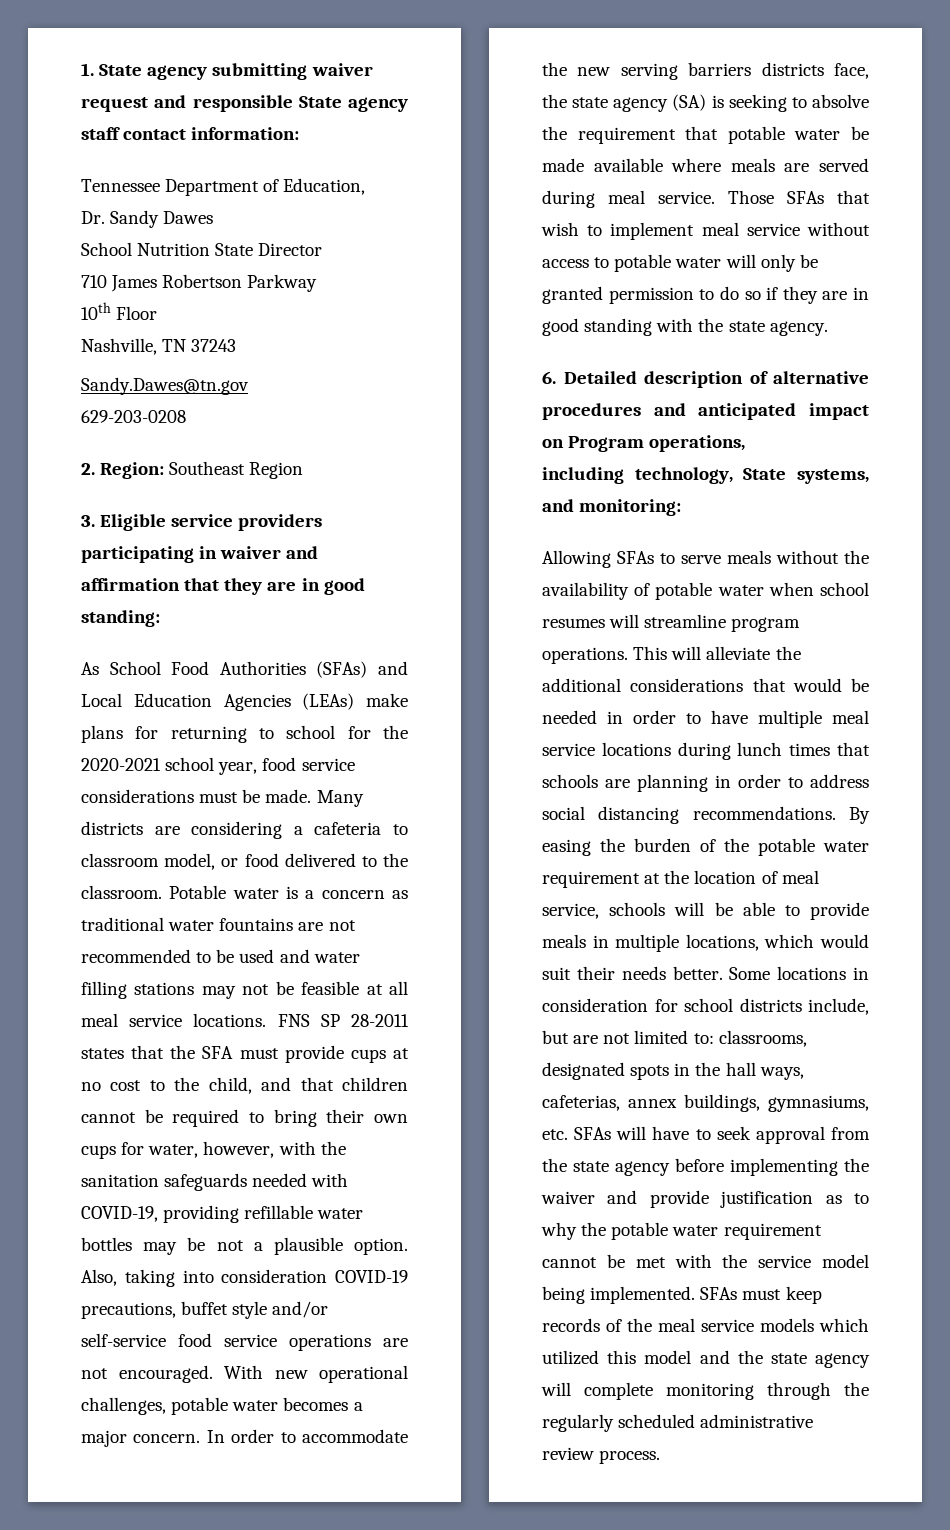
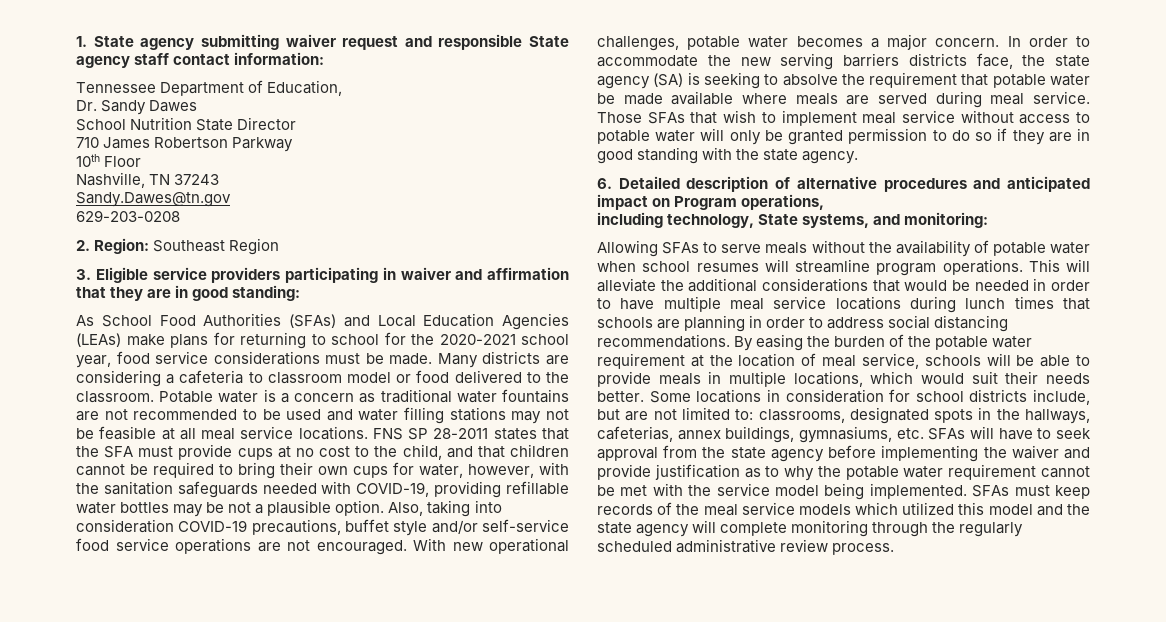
- Many districts are considering a cafeteria to classroom model, or food delivered to the classroom.
+ Many districts are considering a cafeteria to classroom model or food delivered to the classroom.
- Some locations in consideration for school districts include, but are not limited to: classrooms, designated spots in the hall ways, cafeterias, annex buildings, gymnasiums, etc. SFAs will have to seek approval from the state agency before implementing the waiver and provide justification as to why the potable water requirement cannot be met with the service model being implemented.
+ Some locations in consideration for school districts include, but are not limited to: classrooms, designated spots in the hallways, cafeterias, annex buildings, gymnasiums, etc. SFAs will have to seek approval from the state agency before implementing the waiver and provide justification as to why the potable water requirement cannot be met with the service model being implemented.

